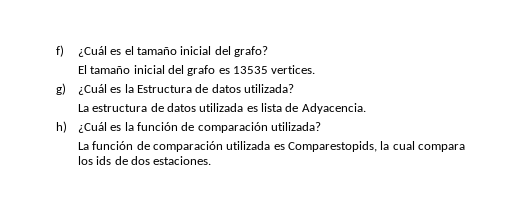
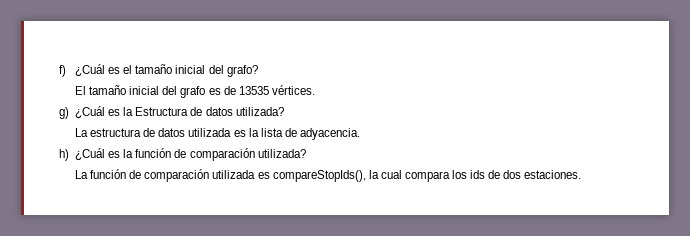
- El tamaño inicial del grafo es 13535 vertices.
+ El tamaño inicial del grafo es de 13535 vértices.
- La estructura de datos utilizada es lista de Adyacencia.
+ La estructura de datos utilizada es la lista de adyacencia.
- La función de comparación utilizada es Comparestopids, la cual compara los ids de dos estaciones.
+ La función de comparación utilizada es compareStopIds(), la cual compara los ids de dos estaciones.

